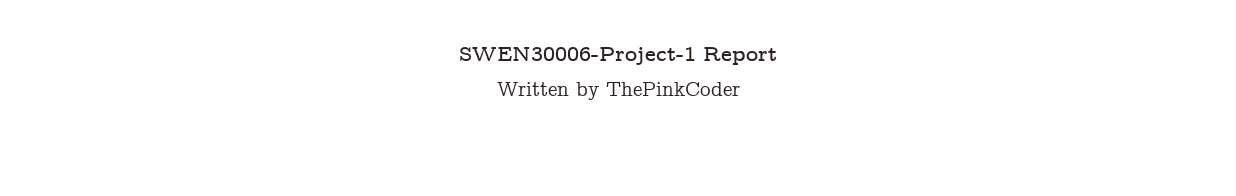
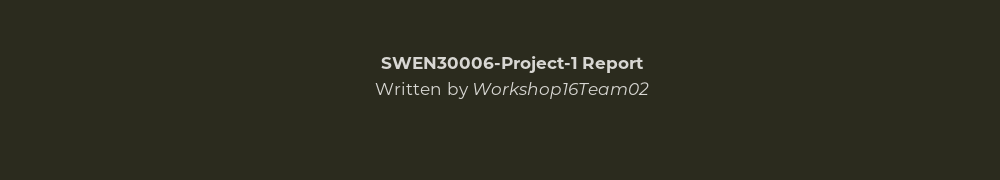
- Written by ThePinkCoder
+ Written by Workshop16Team02

